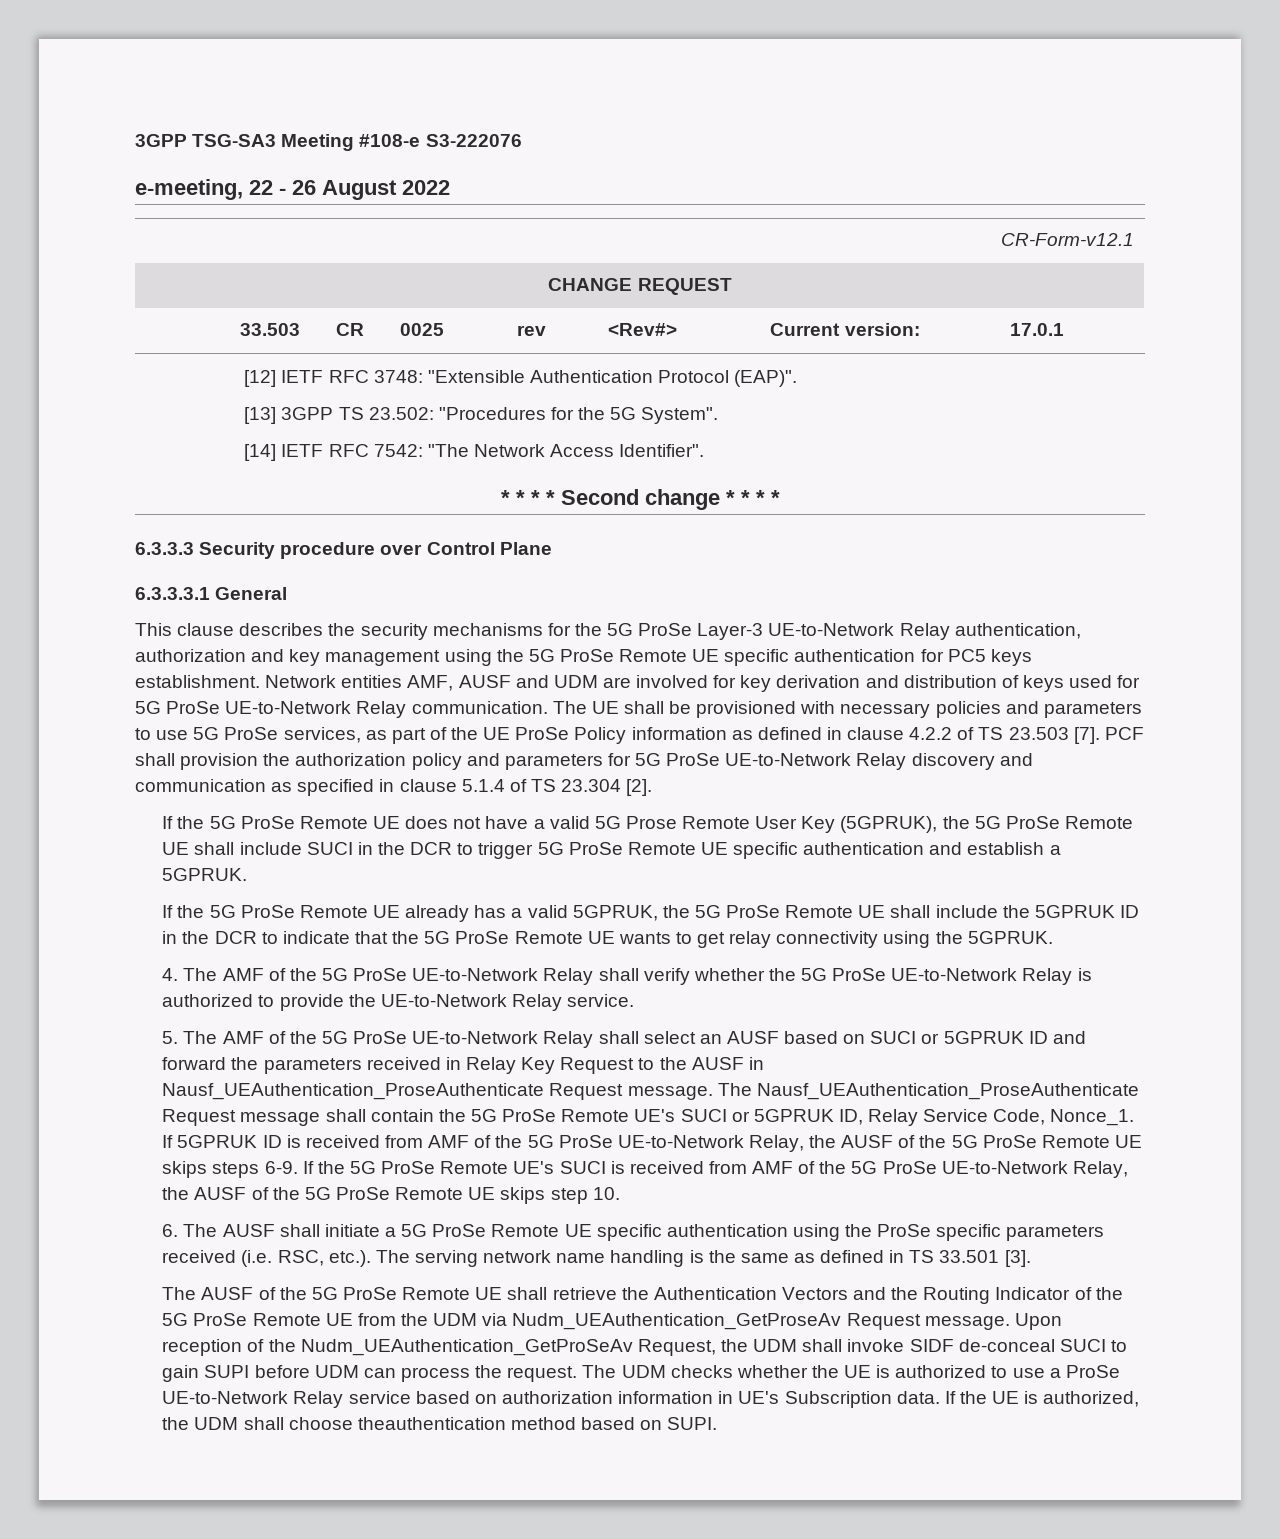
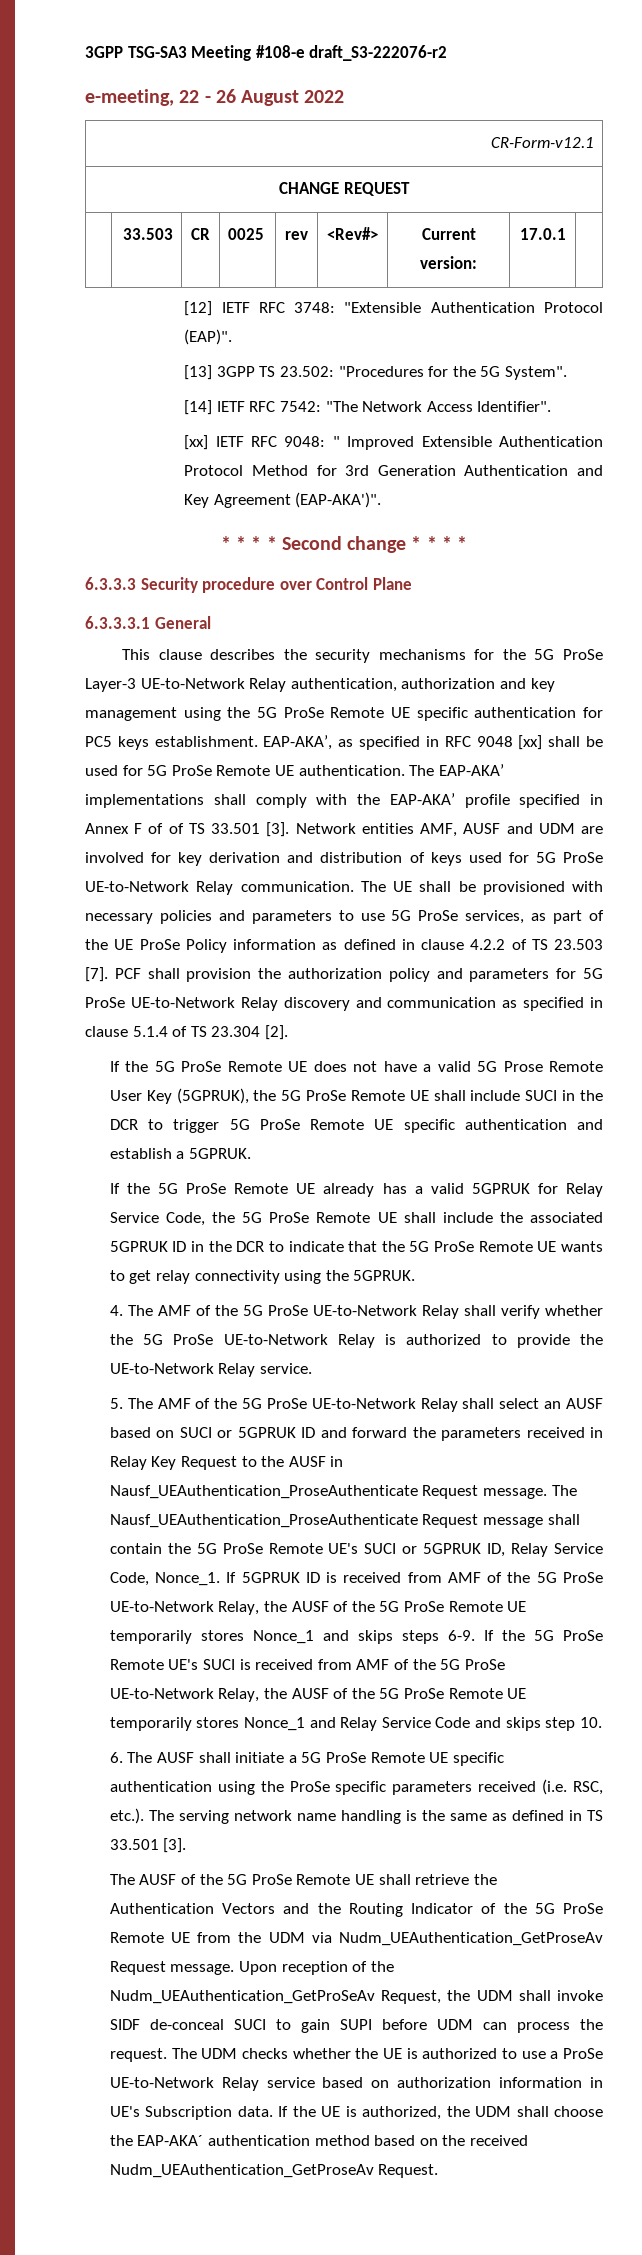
- 3GPP TSG-SA3 Meeting #108-e S3-222076
+ 3GPP TSG-SA3 Meeting #108-e draft_S3-222076-r2
+ [xx] IETF RFC 9048: " Improved Extensible Authentication Protocol Method for 3rd Generation Authentication and Key Agreement (EAP-AKA')".
+ EAP-AKA’, as specified in RFC 9048 [xx] shall be used for 5G ProSe Remote UE authentication. The EAP-AKA’ implementations shall comply with the EAP-AKA’ profile specified in Annex F of of TS 33.501 [3].
- If the 5G ProSe Remote UE already has a valid 5GPRUK, the 5G ProSe Remote UE shall include the 5GPRUK ID in the DCR to indicate that the 5G ProSe Remote UE wants to get relay connectivity using the 5GPRUK.
+ If the 5G ProSe Remote UE already has a valid 5GPRUK for Relay Service Code, the 5G ProSe Remote UE shall include the associated 5GPRUK ID in the DCR to indicate that the 5G ProSe Remote UE wants to get relay connectivity using the 5GPRUK.
- If 5GPRUK ID is received from AMF of the 5G ProSe UE-to-Network Relay, the AUSF of the 5G ProSe Remote UE skips steps 6-9.
+ If 5GPRUK ID is received from AMF of the 5G ProSe UE-to-Network Relay, the AUSF of the 5G ProSe Remote UE temporarily stores Nonce_1 and skips steps 6-9.
- If the 5G ProSe Remote UE's SUCI is received from AMF of the 5G ProSe UE-to-Network Relay, the AUSF of the 5G ProSe Remote UE skips step 10.
+ If the 5G ProSe Remote UE's SUCI is received from AMF of the 5G ProSe UE-to-Network Relay, the AUSF of the 5G ProSe Remote UE temporarily stores Nonce_1 and Relay Service Code and skips step 10.
- If the UE is authorized, the UDM shall choose theauthentication method based on SUPI.
+ If the UE is authorized, the UDM shall choose the EAP-AKA´ authentication method based on the received Nudm_UEAuthentication_GetProseAv Request.

